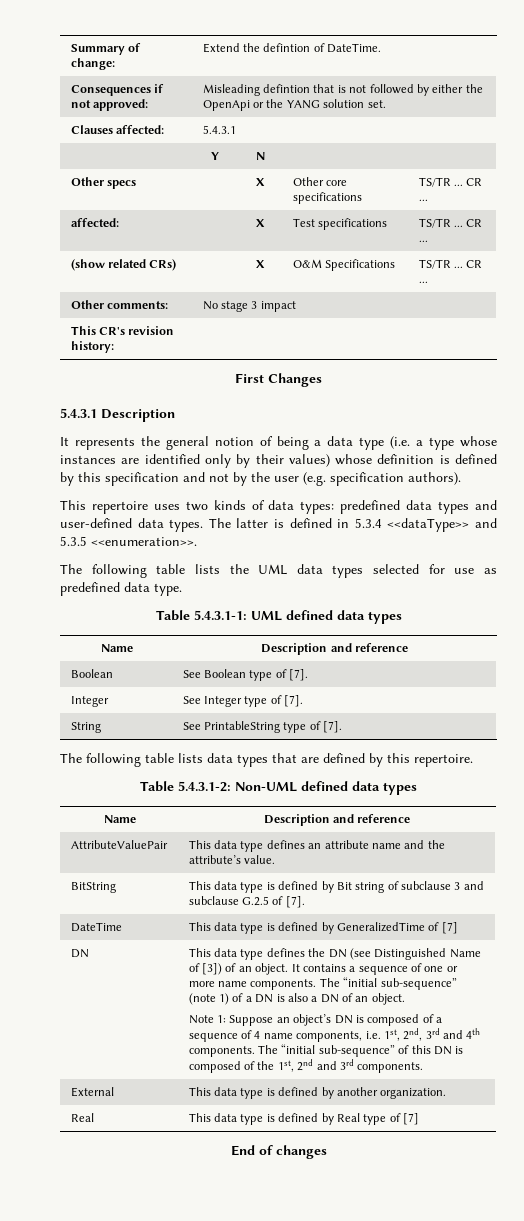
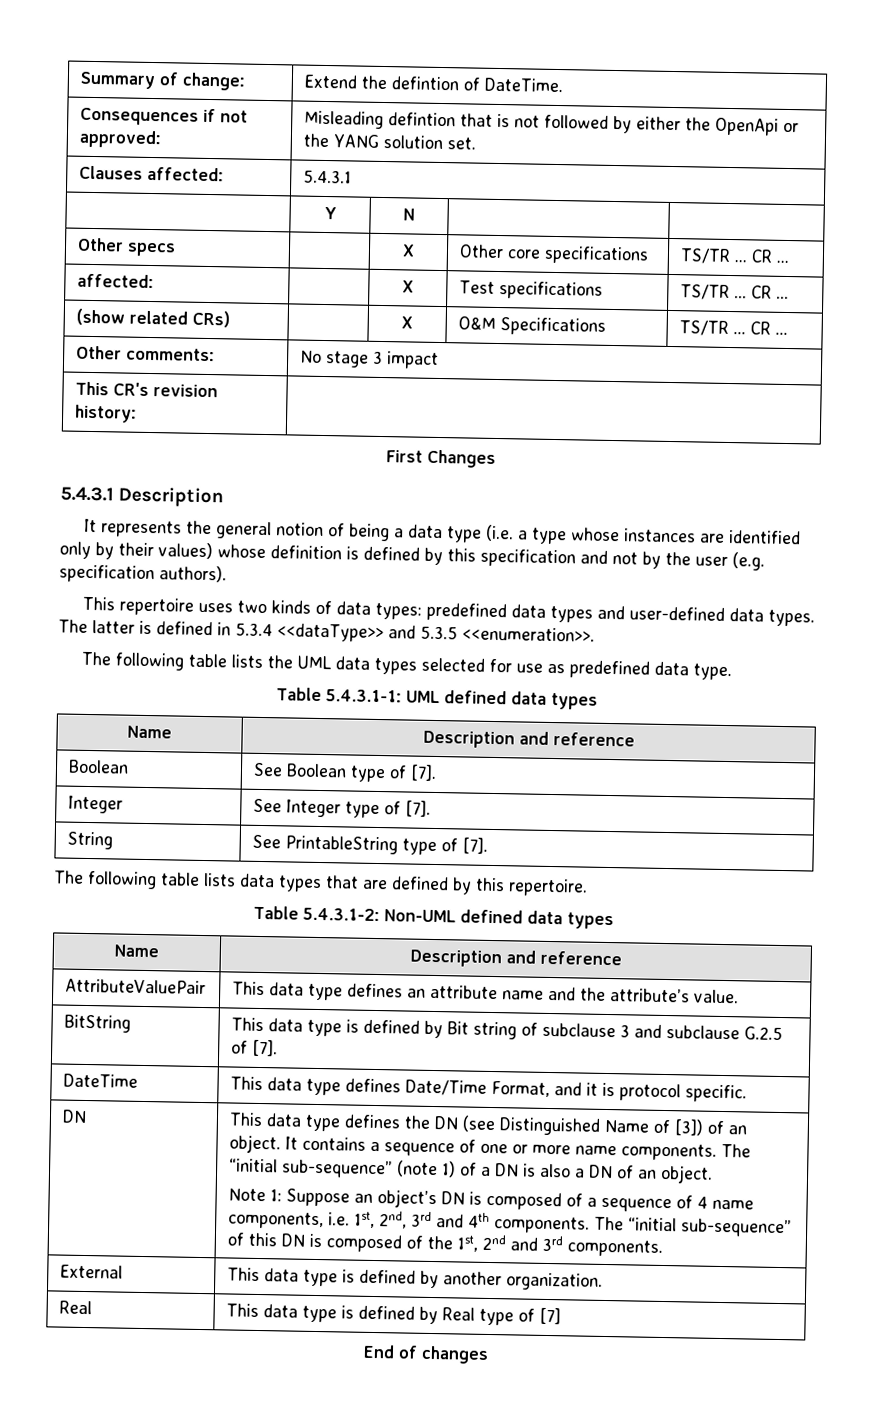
- DateTime | This data type is defined by GeneralizedTime of [7]
+ DateTime | This data type defines Date/Time Format, and it is protocol specific.

